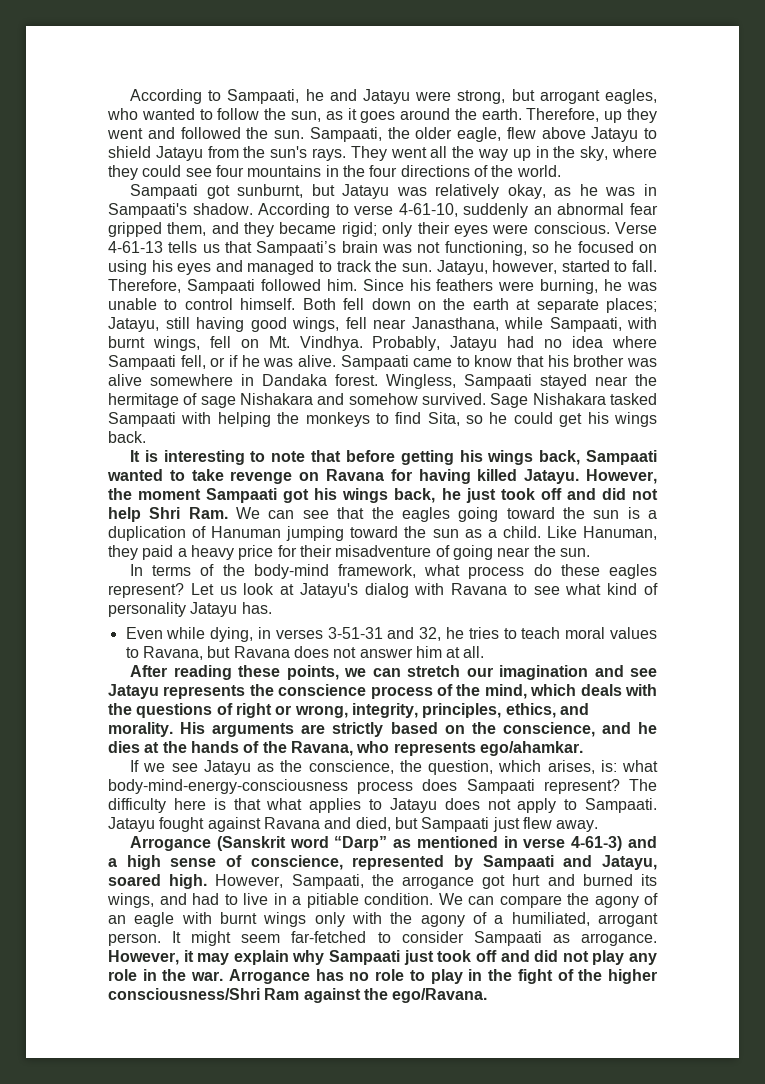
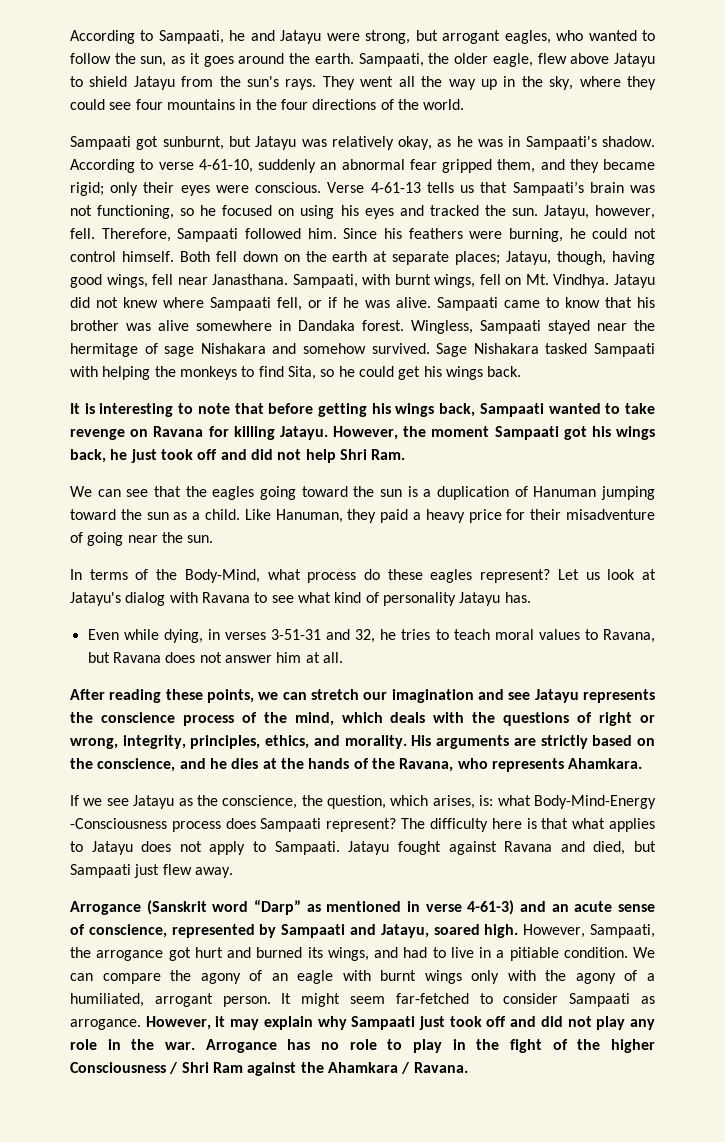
- Therefore, up they went and followed the sun.
- Verse 4-61-13 tells us that Sampaati’s brain was not functioning, so he focused on using his eyes and managed to track the sun.
+ Verse 4-61-13 tells us that Sampaati’s brain was not functioning, so he focused on using his eyes and tracked the sun.
- Jatayu, however, started to fall.
+ Jatayu, however, fell.
- Since his feathers were burning, he was unable to control himself.
+ Since his feathers were burning, he could not control himself.
- Both fell down on the earth at separate places; Jatayu, still having good wings, fell near Janasthana, while Sampaati, with burnt wings, fell on Mt. Vindhya.
+ Both fell down on the earth at separate places; Jatayu, though, having good wings, fell near Janasthana. Sampaati, with burnt wings, fell on Mt. Vindhya.
- Probably, Jatayu had no idea where Sampaati fell, or if he was alive.
+ Jatayu did not knew where Sampaati fell, or if he was alive.
- It is interesting to note that before getting his wings back, Sampaati wanted to take revenge on Ravana for having killed Jatayu.
+ It is interesting to note that before getting his wings back, Sampaati wanted to take revenge on Ravana for killing Jatayu.
- However, the moment Sampaati got his wings back, he just took off and did not help Shri Ram. We can see that the eagles going toward the sun is a duplication of Hanuman jumping toward the sun as a child.
+ However, the moment Sampaati got his wings back, he just took off and did not help Shri Ram.
+ We can see that the eagles going toward the sun is a duplication of Hanuman jumping toward the sun as a child.
- In terms of the body-mind framework, what process do these eagles represent?
+ In terms of the Body-Mind, what process do these eagles represent?
- His arguments are strictly based on the conscience, and he dies at the hands of the Ravana, who represents ego/ahamkar.
+ His arguments are strictly based on the conscience, and he dies at the hands of the Ravana, who represents Ahamkara.
- If we see Jatayu as the conscience, the question, which arises, is: what body-mind-energy-consciousness process does Sampaati represent?
+ If we see Jatayu as the conscience, the question, which arises, is: what Body-Mind-Energy -Consciousness process does Sampaati represent?
- Arrogance (Sanskrit word “Darp” as mentioned in verse 4-61-3) and a high sense of conscience, represented by Sampaati and Jatayu, soared high.
+ Arrogance (Sanskrit word “Darp” as mentioned in verse 4-61-3) and an acute sense of conscience, represented by Sampaati and Jatayu, soared high.
- Arrogance has no role to play in the fight of the higher consciousness/Shri Ram against the ego/Ravana.
+ Arrogance has no role to play in the fight of the higher Consciousness / Shri Ram against the Ahamkara / Ravana.

